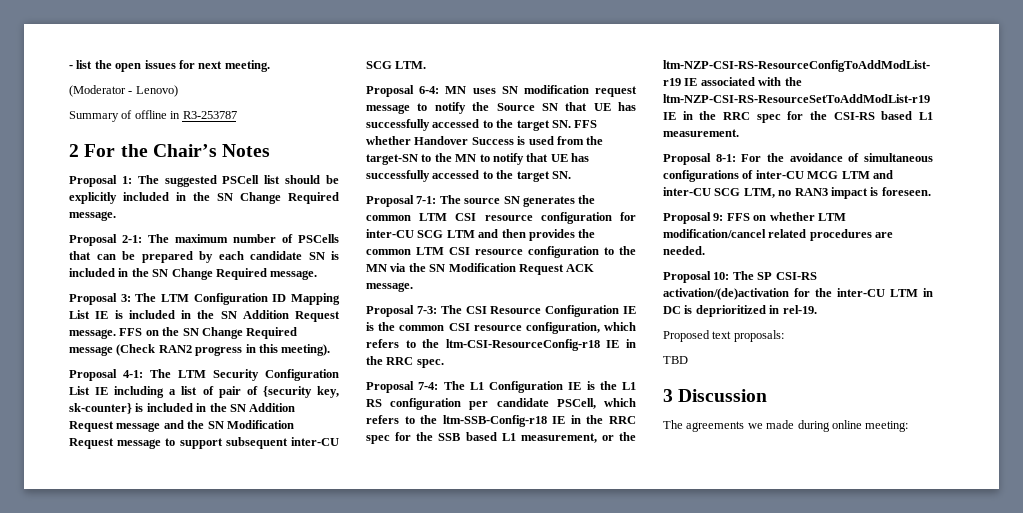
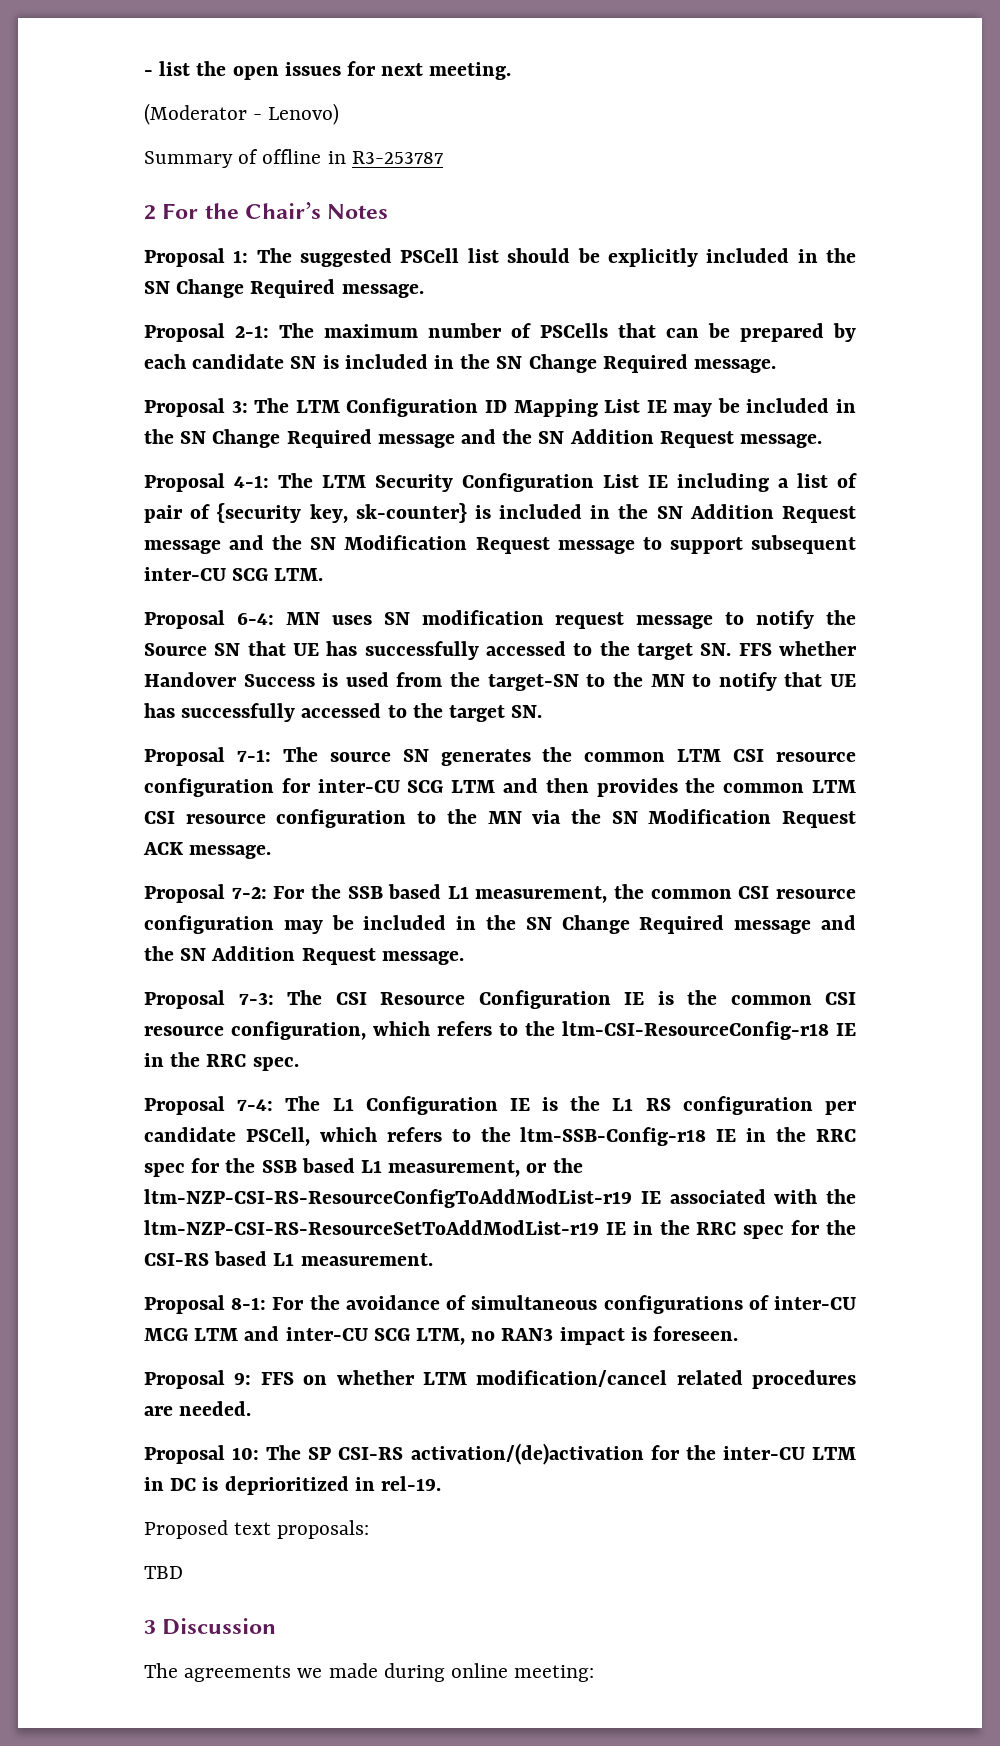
- Proposal 3: The LTM Configuration ID Mapping List IE is included in the SN Addition Request message. FFS on the SN Change Required message (Check RAN2 progress in this meeting).
+ Proposal 3: The LTM Configuration ID Mapping List IE may be included in the SN Change Required message and the SN Addition Request message.
+ Proposal 7-2: For the SSB based L1 measurement, the common CSI resource configuration may be included in the SN Change Required message and the SN Addition Request message.

